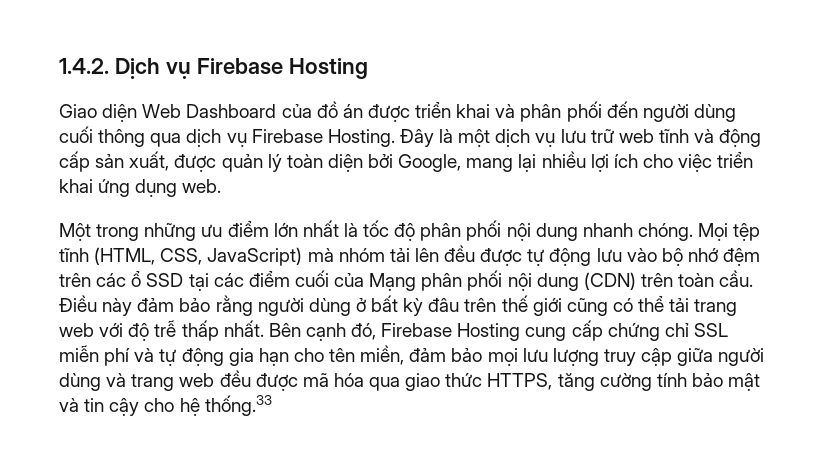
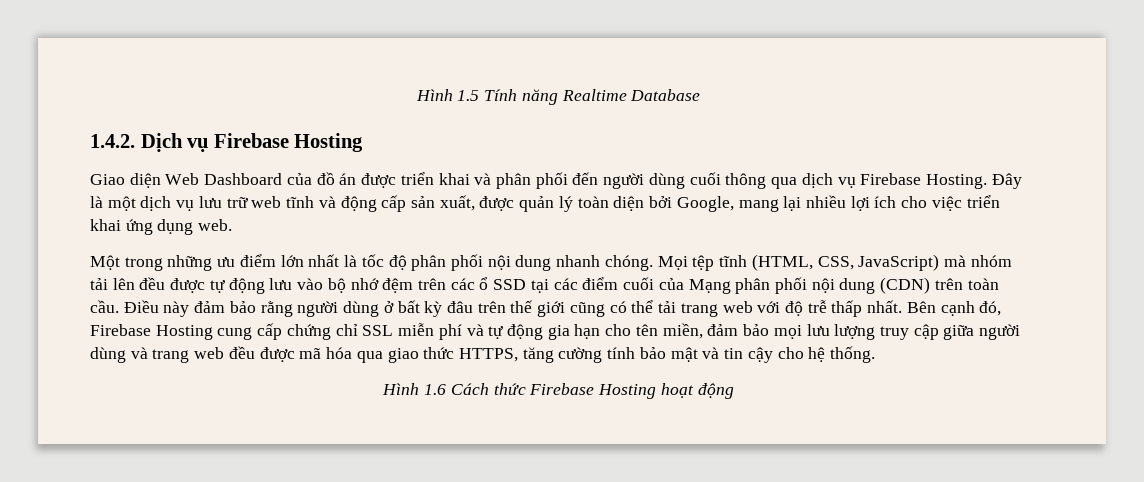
+ Hình 1.5 Tính năng Realtime Database
- Bên cạnh đó, Firebase Hosting cung cấp chứng chỉ SSL miễn phí và tự động gia hạn cho tên miền, đảm bảo mọi lưu lượng truy cập giữa người dùng và trang web đều được mã hóa qua giao thức HTTPS, tăng cường tính bảo mật và tin cậy cho hệ thống.33
+ Bên cạnh đó, Firebase Hosting cung cấp chứng chỉ SSL miễn phí và tự động gia hạn cho tên miền, đảm bảo mọi lưu lượng truy cập giữa người dùng và trang web đều được mã hóa qua giao thức HTTPS, tăng cường tính bảo mật và tin cậy cho hệ thống.
+ Hình 1.6 Cách thức Firebase Hosting hoạt động

